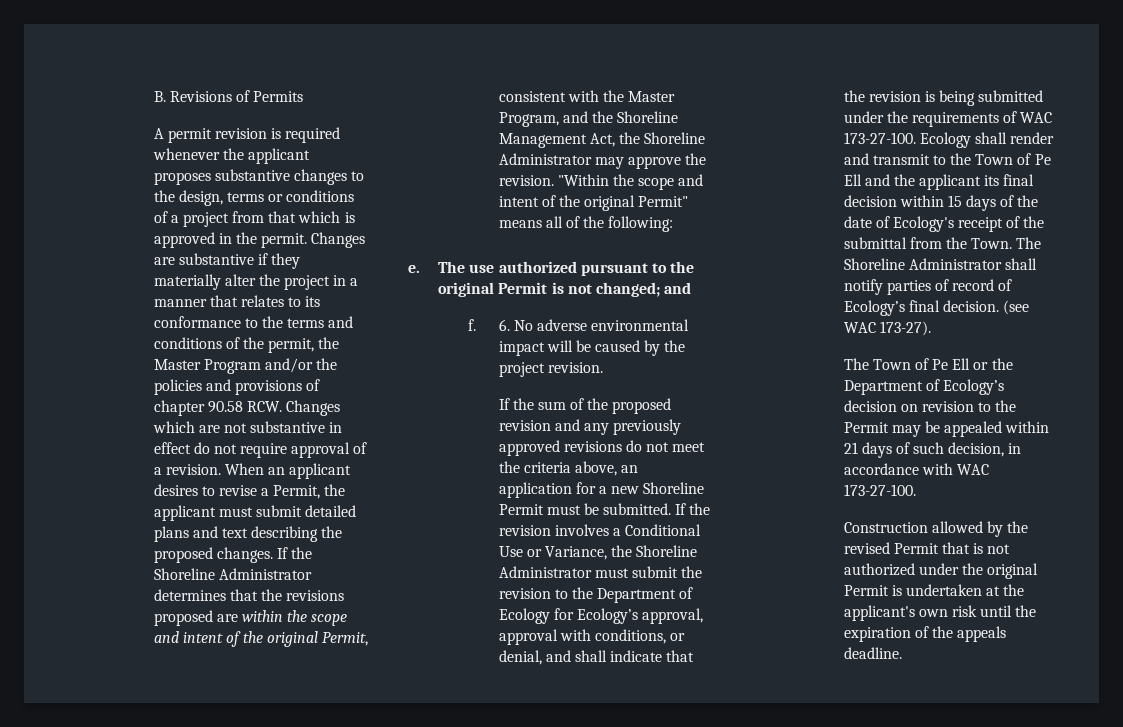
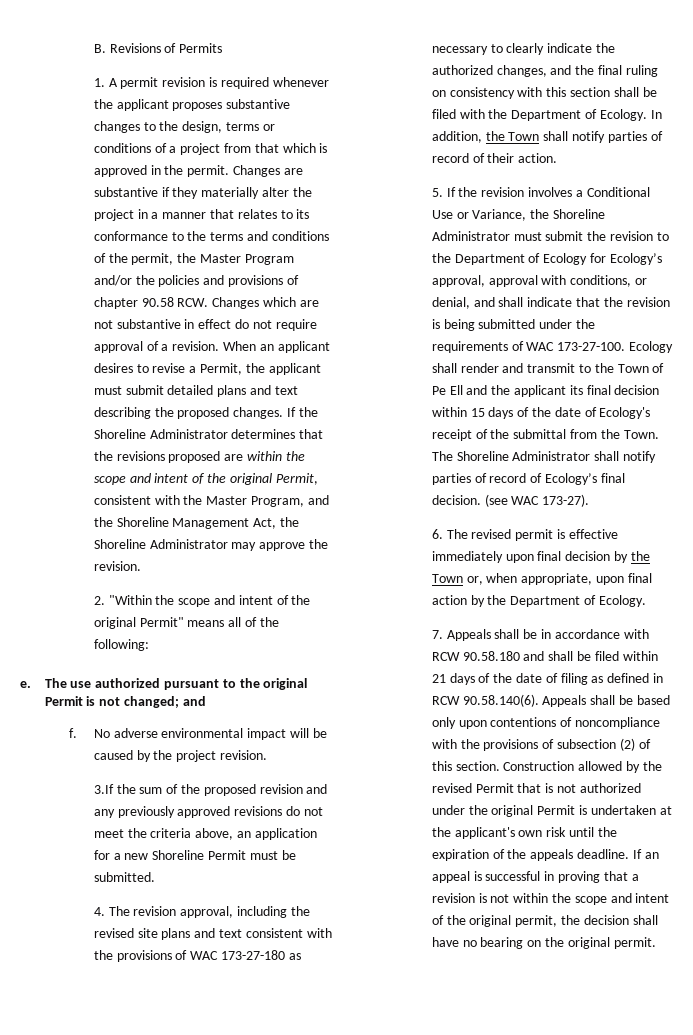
- A permit revision is required whenever the applicant proposes substantive changes to the design, terms or conditions of a project from that which is approved in the permit.
+ 1. A permit revision is required whenever the applicant proposes substantive changes to the design, terms or conditions of a project from that which is approved in the permit.
- If the Shoreline Administrator determines that the revisions proposed are within the scope and intent of the original Permit, consistent with the Master Program, and the Shoreline Management Act, the Shoreline Administrator may approve the revision. "Within the scope and intent of the original Permit" means all of the following:
+ If the Shoreline Administrator determines that the revisions proposed are within the scope and intent of the original Permit, consistent with the Master Program, and the Shoreline Management Act, the Shoreline Administrator may approve the revision.
+ 2. "Within the scope and intent of the original Permit" means all of the following:
- 6. No adverse environmental impact will be caused by the project revision.
+ No adverse environmental impact will be caused by the project revision.
- If the sum of the proposed revision and any previously approved revisions do not meet the criteria above, an application for a new Shoreline Permit must be submitted. If the revision involves a Conditional Use or Variance, the Shoreline Administrator must submit the revision to the Department of Ecology for Ecology’s approval, approval with conditions, or denial, and shall indicate that the revision is being submitted under the requirements of WAC 173-27-100.
+ 3.If the sum of the proposed revision and any previously approved revisions do not meet the criteria above, an application for a new Shoreline Permit must be submitted.
+ 4. The revision approval, including the revised site plans and text consistent with the provisions of WAC 173-27-180 as necessary to clearly indicate the authorized changes, and the final ruling on consistency with this section shall be filed with the Department of Ecology. In addition, the Town shall notify parties of record of their action.
+ 5. If the revision involves a Conditional Use or Variance, the Shoreline Administrator must submit the revision to the Department of Ecology for Ecology’s approval, approval with conditions, or denial, and shall indicate that the revision is being submitted under the requirements of WAC 173-27-100.
- The Town of Pe Ell or the Department of Ecology’s decision on revision to the Permit may be appealed within 21 days of such decision, in accordance with WAC 173-27-100.
- Construction allowed by the revised Permit that is not authorized under the original Permit is undertaken at the applicant's own risk until the expiration of the appeals deadline.
+ 6. The revised permit is effective immediately upon final decision by the Town or, when appropriate, upon final action by the Department of Ecology.
+ 7. Appeals shall be in accordance with RCW 90.58.180 and shall be filed within 21 days of the date of filing as defined in RCW 90.58.140(6). Appeals shall be based only upon contentions of noncompliance with the provisions of subsection (2) of this section. Construction allowed by the revised Permit that is not authorized under the original Permit is undertaken at the applicant's own risk until the expiration of the appeals deadline.
+ If an appeal is successful in proving that a revision is not within the scope and intent of the original permit, the decision shall have no bearing on the original permit.

